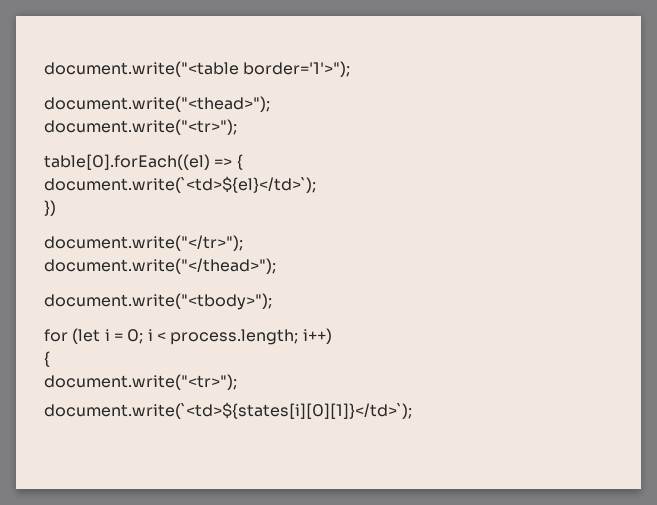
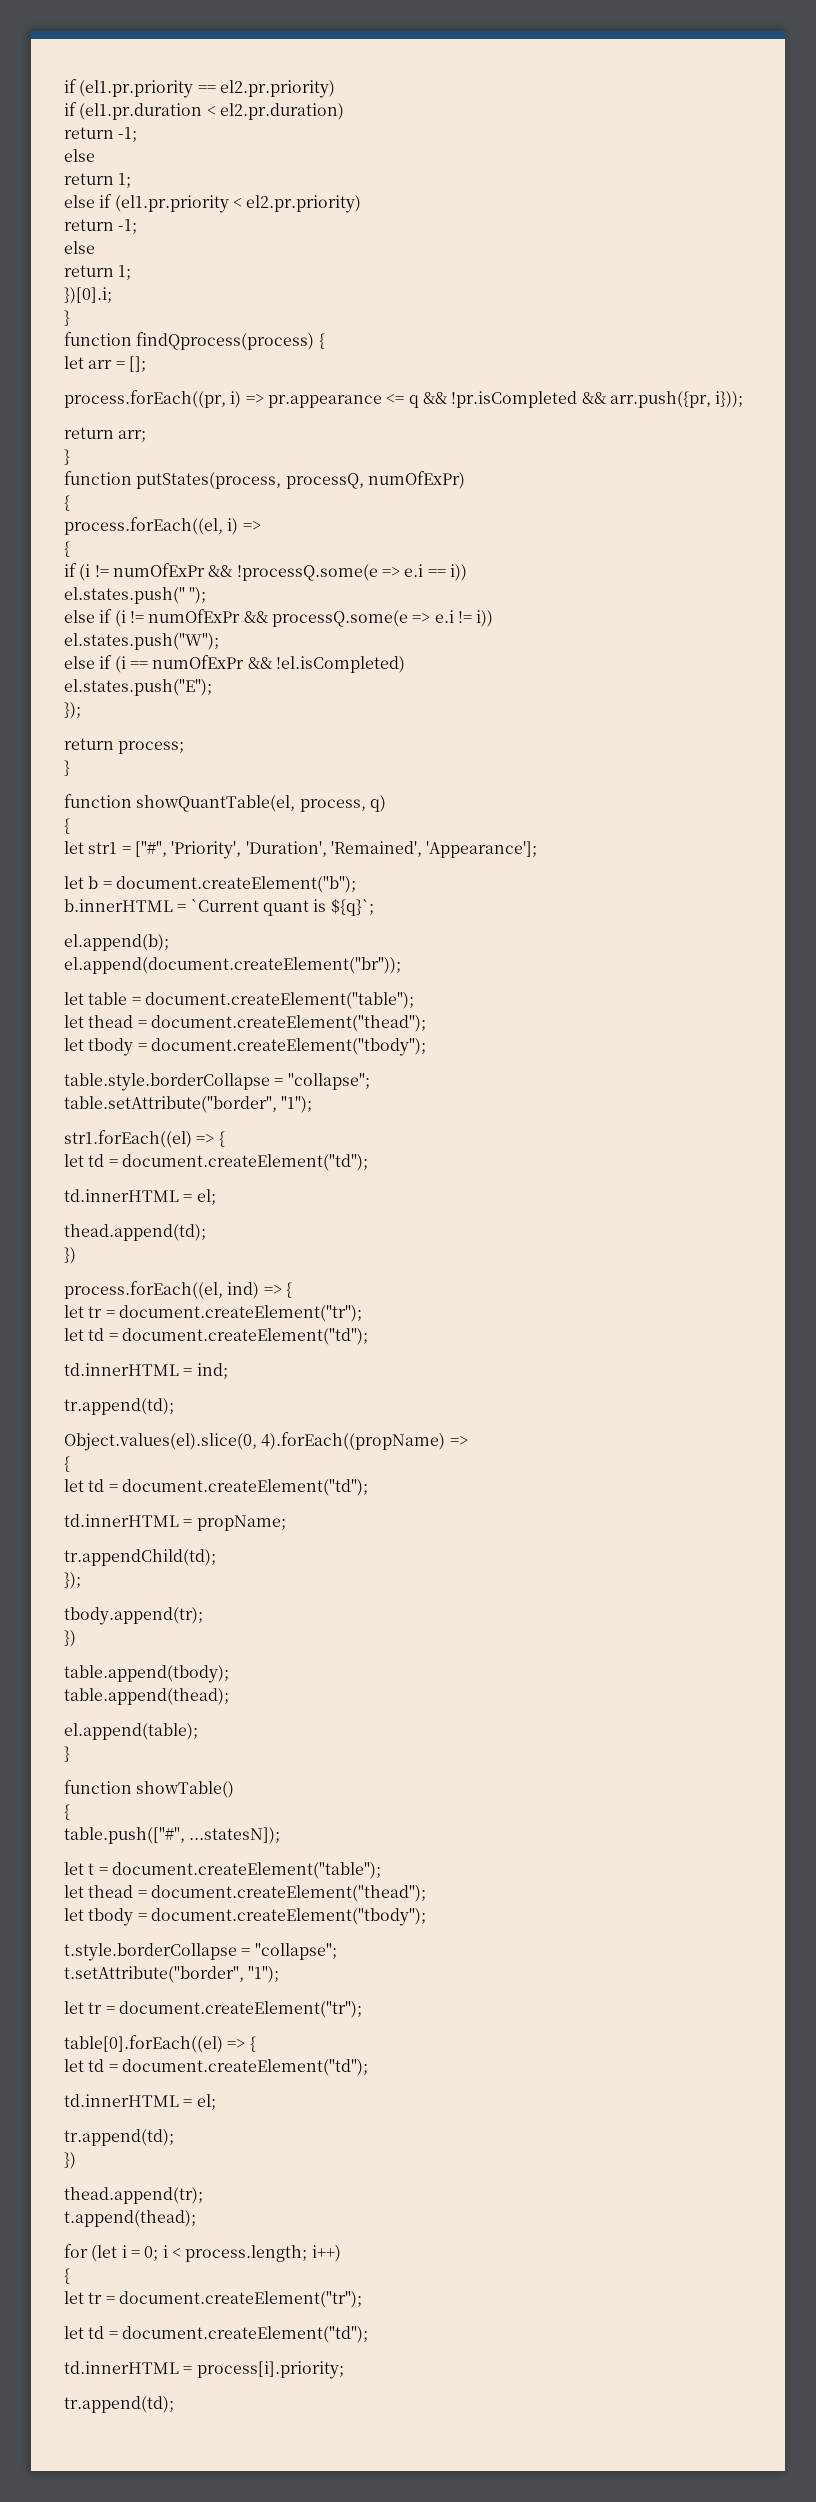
- document.write("<table border='1'>");
- document.write("<thead>");
- document.write("<tr>");
+ if (el1.pr.priority == el2.pr.priority)
+ if (el1.pr.duration < el2.pr.duration)
+ return -1;
+ else
+ return 1;
+ else if (el1.pr.priority < el2.pr.priority)
+ return -1;
+ else
+ return 1;
+ })[0].i;
+ }
+ function findQprocess(process) {
+ let arr = [];
+ process.forEach((pr, i) => pr.appearance <= q && !pr.isCompleted && arr.push({pr, i}));
+ return arr;
+ }
+ function putStates(process, processQ, numOfExPr)
+ {
+ process.forEach((el, i) =>
+ {
+ if (i != numOfExPr && !processQ.some(e => e.i == i))
+ el.states.push(" ");
+ else if (i != numOfExPr && processQ.some(e => e.i != i))
+ el.states.push("W");
+ else if (i == numOfExPr && !el.isCompleted)
+ el.states.push("E");
+ });
+ return process;
+ }
+ function showQuantTable(el, process, q)
+ {
+ let str1 = ["#", 'Priority', 'Duration', 'Remained', 'Appearance'];
+ let b = document.createElement("b");
+ b.innerHTML = `Current quant is ${q}`;
+ el.append(b);
+ el.append(document.createElement("br"));
+ let table = document.createElement("table");
+ let thead = document.createElement("thead");
+ let tbody = document.createElement("tbody");
+ table.style.borderCollapse = "collapse";
+ table.setAttribute("border", "1");
+ str1.forEach((el) => {
+ let td = document.createElement("td");
+ td.innerHTML = el;
+ thead.append(td);
+ })
+ process.forEach((el, ind) => {
+ let tr = document.createElement("tr");
+ let td = document.createElement("td");
+ td.innerHTML = ind;
+ tr.append(td);
+ Object.values(el).slice(0, 4).forEach((propName) =>
+ {
+ let td = document.createElement("td");
+ td.innerHTML = propName;
+ tr.appendChild(td);
+ });
+ tbody.append(tr);
+ })
+ table.append(tbody);
+ table.append(thead);
+ el.append(table);
+ }
+ function showTable()
+ {
+ table.push(["#", ...statesN]);
+ let t = document.createElement("table");
+ let thead = document.createElement("thead");
+ let tbody = document.createElement("tbody");
+ t.style.borderCollapse = "collapse";
+ t.setAttribute("border", "1");
+ let tr = document.createElement("tr");
  table[0].forEach((el) => {
- document.write(`<td>${el}</td>`);
+ let td = document.createElement("td");
+ td.innerHTML = el;
+ tr.append(td);
  })
- document.write("</tr>");
- document.write("</thead>");
- document.write("<tbody>");
+ thead.append(tr);
+ t.append(thead);
  for (let i = 0; i < process.length; i++)
  {
- document.write("<tr>");
- document.write(`<td>${states[i][0][1]}</td>`);
+ let tr = document.createElement("tr");
+ let td = document.createElement("td");
+ td.innerHTML = process[i].priority;
+ tr.append(td);

